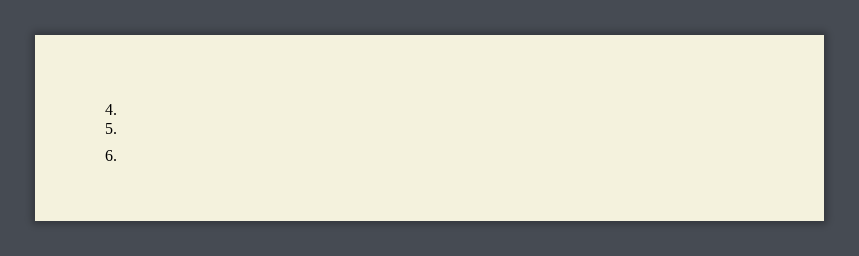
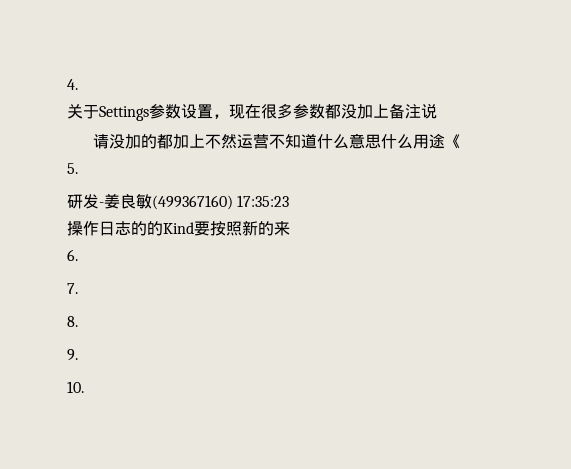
+ 关于Settings参数设置，现在很多参数都没加上备注说
+ 请没加的都加上不然运营不知道什么意思什么用途《
  5.
+ 研发-姜良敏(499367160) 17:35:23
+ 操作日志的的Kind要按照新的来
  6.
+ 7.
+ 8.
+ 9.
+ 10.

